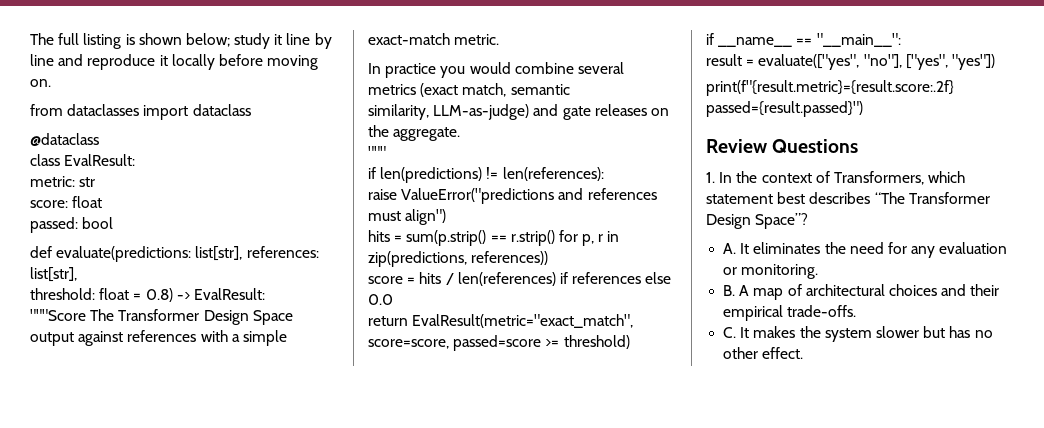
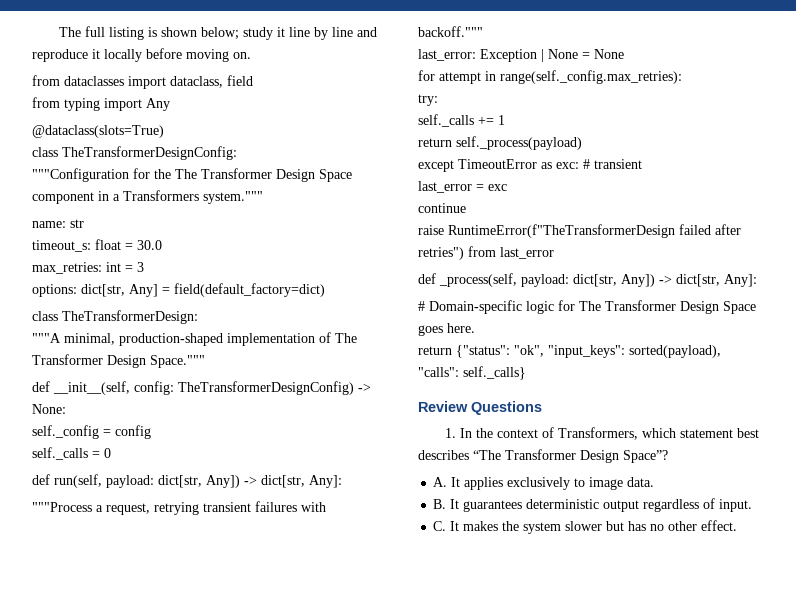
- from dataclasses import dataclass
- @dataclass
- class EvalResult:
- metric: str
- score: float
- passed: bool
- def evaluate(predictions: list[str], references: list[str],
- threshold: float = 0.8) -> EvalResult:
- """Score The Transformer Design Space output against references with a simple exact-match metric.
- In practice you would combine several metrics (exact match, semantic
- similarity, LLM-as-judge) and gate releases on the aggregate.
- """
- if len(predictions) != len(references):
- raise ValueError("predictions and references must align")
- hits = sum(p.strip() == r.strip() for p, r in zip(predictions, references))
- score = hits / len(references) if references else 0.0
- return EvalResult(metric="exact_match", score=score, passed=score >= threshold)
- if __name__ == "__main__":
- result = evaluate(["yes", "no"], ["yes", "yes"])
- print(f"{result.metric}={result.score:.2f} passed={result.passed}")
+ from dataclasses import dataclass, field
+ from typing import Any
+ @dataclass(slots=True)
+ class TheTransformerDesignConfig:
+ """Configuration for the The Transformer Design Space component in a Transformers system."""
+ name: str
+ timeout_s: float = 30.0
+ max_retries: int = 3
+ options: dict[str, Any] = field(default_factory=dict)
+ class TheTransformerDesign:
+ """A minimal, production-shaped implementation of The Transformer Design Space."""
+ def __init__(self, config: TheTransformerDesignConfig) -> None:
+ self._config = config
+ self._calls = 0
+ def run(self, payload: dict[str, Any]) -> dict[str, Any]:
+ """Process a request, retrying transient failures with backoff."""
+ last_error: Exception | None = None
+ for attempt in range(self._config.max_retries):
+ try:
+ self._calls += 1
+ return self._process(payload)
+ except TimeoutError as exc: # transient
+ last_error = exc
+ continue
+ raise RuntimeError(f"TheTransformerDesign failed after retries") from last_error
+ def _process(self, payload: dict[str, Any]) -> dict[str, Any]:
+ # Domain-specific logic for The Transformer Design Space goes here.
+ return {"status": "ok", "input_keys": sorted(payload), "calls": self._calls}
- A. It eliminates the need for any evaluation or monitoring.
- B. A map of architectural choices and their empirical trade-offs.
+ A. It applies exclusively to image data.
+ B. It guarantees deterministic output regardless of input.

